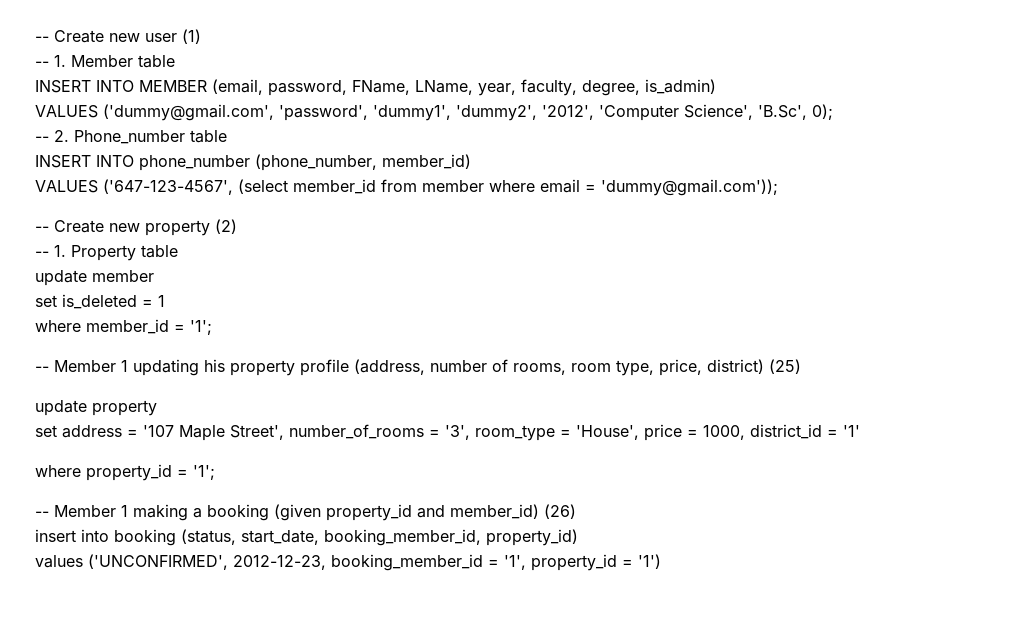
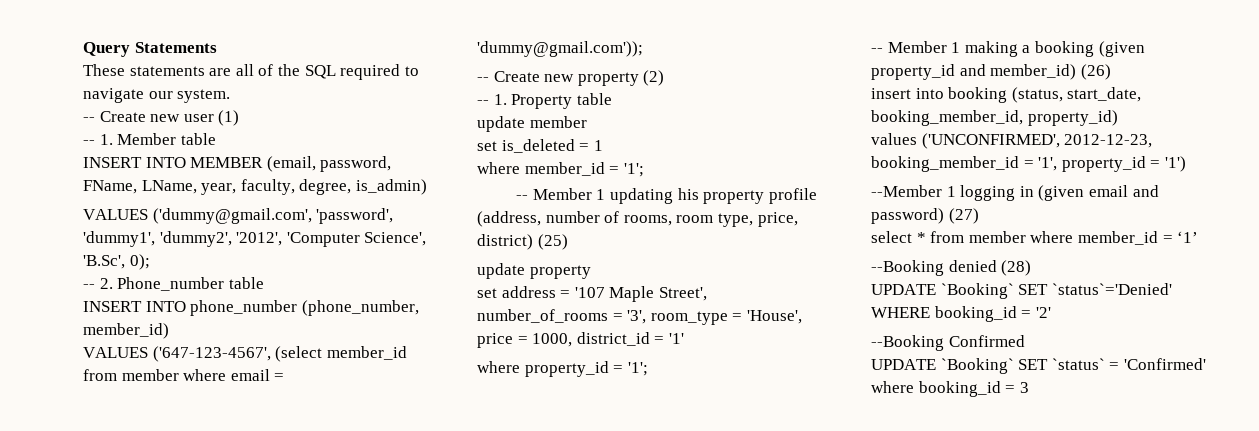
+ Query Statements
+ These statements are all of the SQL required to navigate our system.
+ --Member 1 logging in (given email and password) (27)
+ select * from member where member_id = ‘1’
+ --Booking denied (28)
+ UPDATE `Booking` SET `status`='Denied' WHERE booking_id = '2'
+ --Booking Confirmed
+ UPDATE `Booking` SET `status` = 'Confirmed' where booking_id = 3

